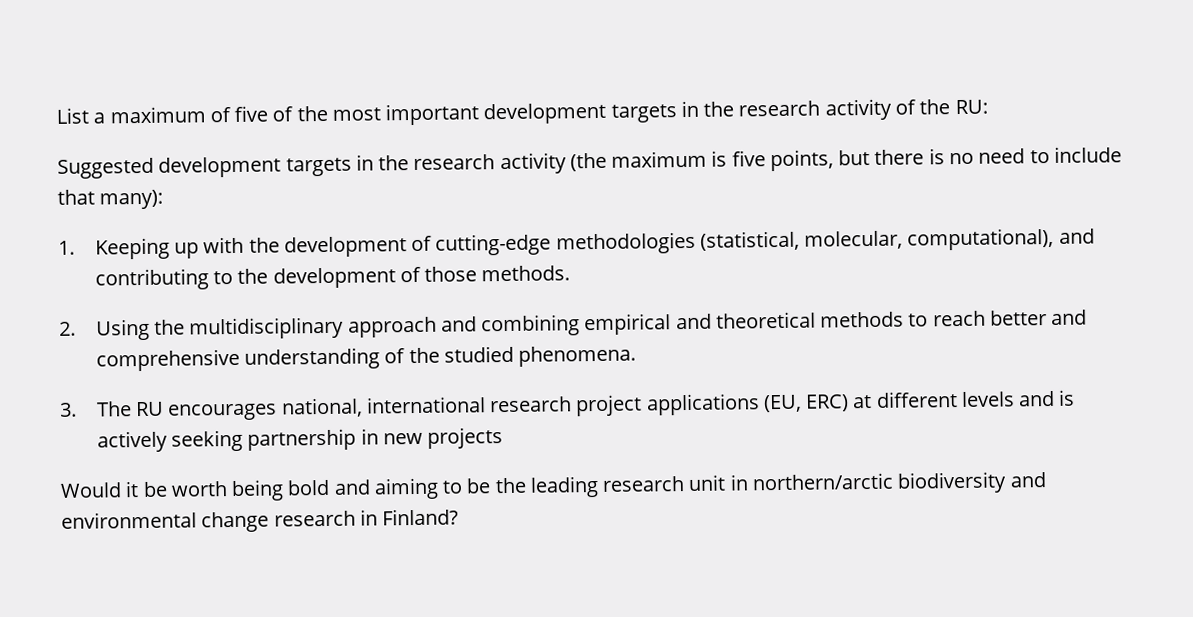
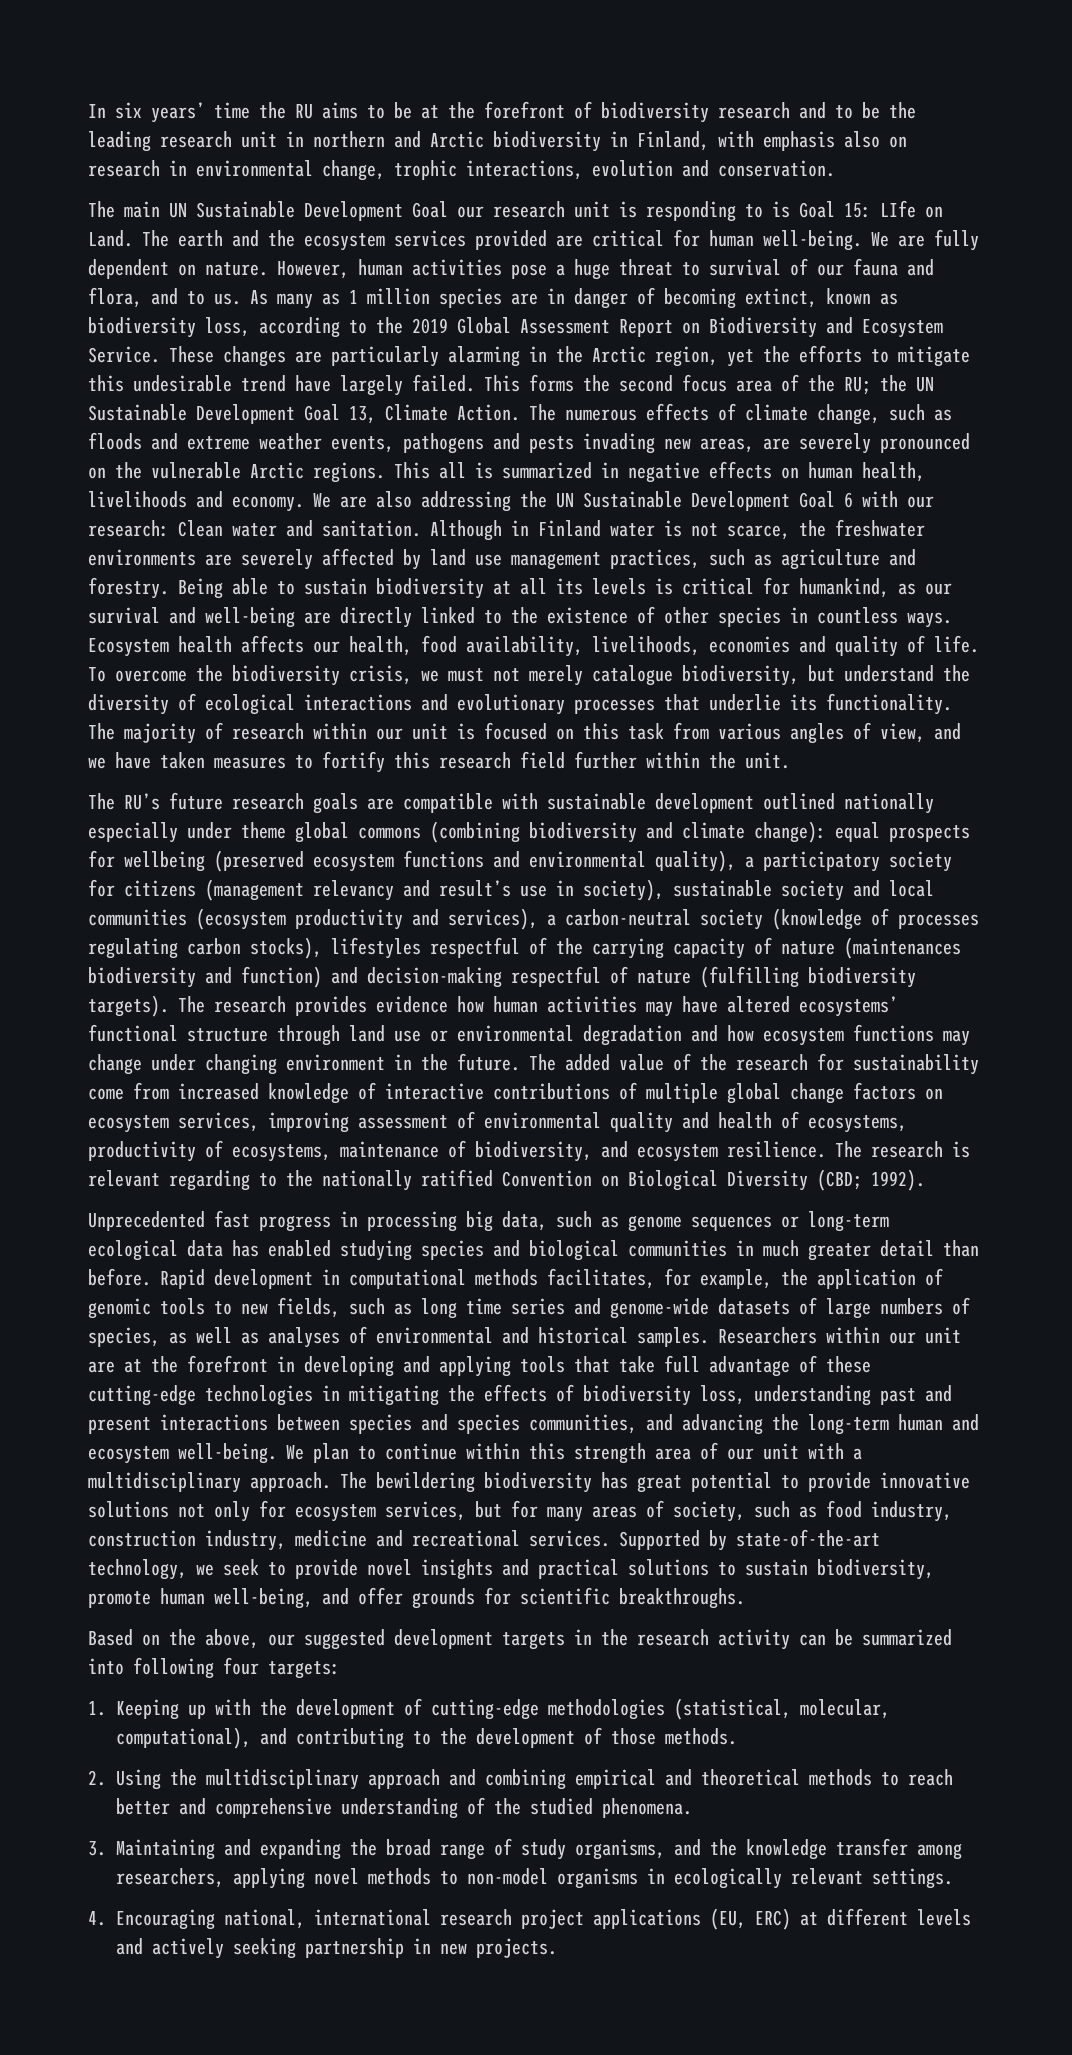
- List a maximum of five of the most important development targets in the research activity of the RU:
- Suggested development targets in the research activity (the maximum is five points, but there is no need to include that many):
+ In six years’ time the RU aims to be at the forefront of biodiversity research and to be the leading research unit in northern and Arctic biodiversity in Finland, with emphasis also on research in environmental change, trophic interactions, evolution and conservation.
+ The main UN Sustainable Development Goal our research unit is responding to is Goal 15: LIfe on Land. The earth and the ecosystem services provided are critical for human well-being. We are fully dependent on nature. However, human activities pose a huge threat to survival of our fauna and flora, and to us. As many as 1 million species are in danger of becoming extinct, known as biodiversity loss, according to the 2019 Global Assessment Report on Biodiversity and Ecosystem Service. These changes are particularly alarming in the Arctic region, yet the efforts to mitigate this undesirable trend have largely failed. This forms the second focus area of the RU; the UN Sustainable Development Goal 13, Climate Action. The numerous effects of climate change, such as floods and extreme weather events, pathogens and pests invading new areas, are severely pronounced on the vulnerable Arctic regions. This all is summarized in negative effects on human health, livelihoods and economy. We are also addressing the UN Sustainable Development Goal 6 with our research: Clean water and sanitation. Although in Finland water is not scarce, the freshwater environments are severely affected by land use management practices, such as agriculture and forestry. Being able to sustain biodiversity at all its levels is critical for humankind, as our survival and well-being are directly linked to the existence of other species in countless ways. Ecosystem health affects our health, food availability, livelihoods, economies and quality of life. To overcome the biodiversity crisis, we must not merely catalogue biodiversity, but understand the diversity of ecological interactions and evolutionary processes that underlie its functionality. The majority of research within our unit is focused on this task from various angles of view, and we have taken measures to fortify this research field further within the unit.
+ The RU’s future research goals are compatible with sustainable development outlined nationally especially under theme global commons (combining biodiversity and climate change): equal prospects for wellbeing (preserved ecosystem functions and environmental quality), a participatory society for citizens (management relevancy and result’s use in society), sustainable society and local communities (ecosystem productivity and services), a carbon-neutral society (knowledge of processes regulating carbon stocks), lifestyles respectful of the carrying capacity of nature (maintenances biodiversity and function) and decision-making respectful of nature (fulfilling biodiversity targets). The research provides evidence how human activities may have altered ecosystems’ functional structure through land use or environmental degradation and how ecosystem functions may change under changing environment in the future. The added value of the research for sustainability come from increased knowledge of interactive contributions of multiple global change factors on ecosystem services, improving assessment of environmental quality and health of ecosystems, productivity of ecosystems, maintenance of biodiversity, and ecosystem resilience. The research is relevant regarding to the nationally ratified Convention on Biological Diversity (CBD; 1992).
+ Unprecedented fast progress in processing big data, such as genome sequences or long-term ecological data has enabled studying species and biological communities in much greater detail than before. Rapid development in computational methods facilitates, for example, the application of genomic tools to new fields, such as long time series and genome-wide datasets of large numbers of species, as well as analyses of environmental and historical samples. Researchers within our unit are at the forefront in developing and applying tools that take full advantage of these cutting-edge technologies in mitigating the effects of biodiversity loss, understanding past and present interactions between species and species communities, and advancing the long-term human and ecosystem well-being. We plan to continue within this strength area of our unit with a multidisciplinary approach. The bewildering biodiversity has great potential to provide innovative solutions not only for ecosystem services, but for many areas of society, such as food industry, construction industry, medicine and recreational services. Supported by state-of-the-art technology, we seek to provide novel insights and practical solutions to sustain biodiversity, promote human well-being, and offer grounds for scientific breakthroughs.
+ Based on the above, our suggested development targets in the research activity can be summarized into following four targets:
- 3. The RU encourages national, international research project applications (EU, ERC) at different levels and is actively seeking partnership in new projects
- Would it be worth being bold and aiming to be the leading research unit in northern/arctic biodiversity and environmental change research in Finland?
+ 3. Maintaining and expanding the broad range of study organisms, and the knowledge transfer among researchers, applying novel methods to non-model organisms in ecologically relevant settings.
+ 4. Encouraging national, international research project applications (EU, ERC) at different levels and actively seeking partnership in new projects.

